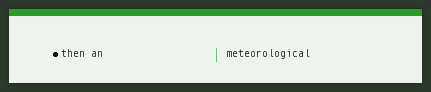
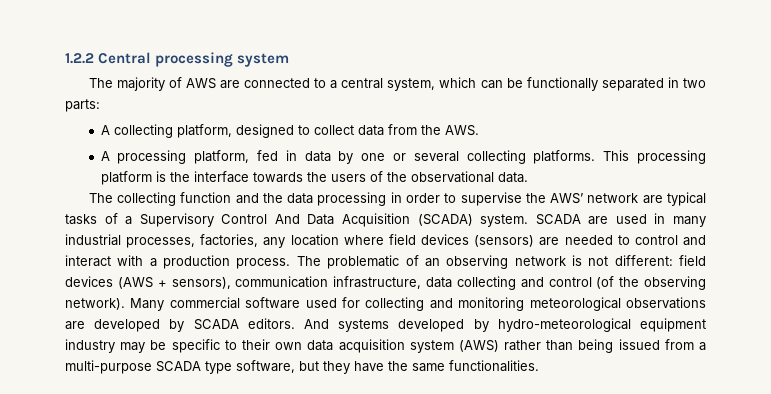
- then an
- meteorological
+ 1.2.2 Central processing system
+ The majority of AWS are connected to a central system, which can be functionally separated in two parts:
+ A collecting platform, designed to collect data from the AWS.
+ A processing platform, fed in data by one or several collecting platforms. This processing platform is the interface towards the users of the observational data.
+ The collecting function and the data processing in order to supervise the AWS’ network are typical tasks of a Supervisory Control And Data Acquisition (SCADA) system. SCADA are used in many industrial processes, factories, any location where field devices (sensors) are needed to control and interact with a production process. The problematic of an observing network is not different: field devices (AWS + sensors), communication infrastructure, data collecting and control (of the observing network). Many commercial software used for collecting and monitoring meteorological observations are developed by SCADA editors. And systems developed by hydro-meteorological equipment industry may be specific to their own data acquisition system (AWS) rather than being issued from a multi-purpose SCADA type software, but they have the same functionalities.

